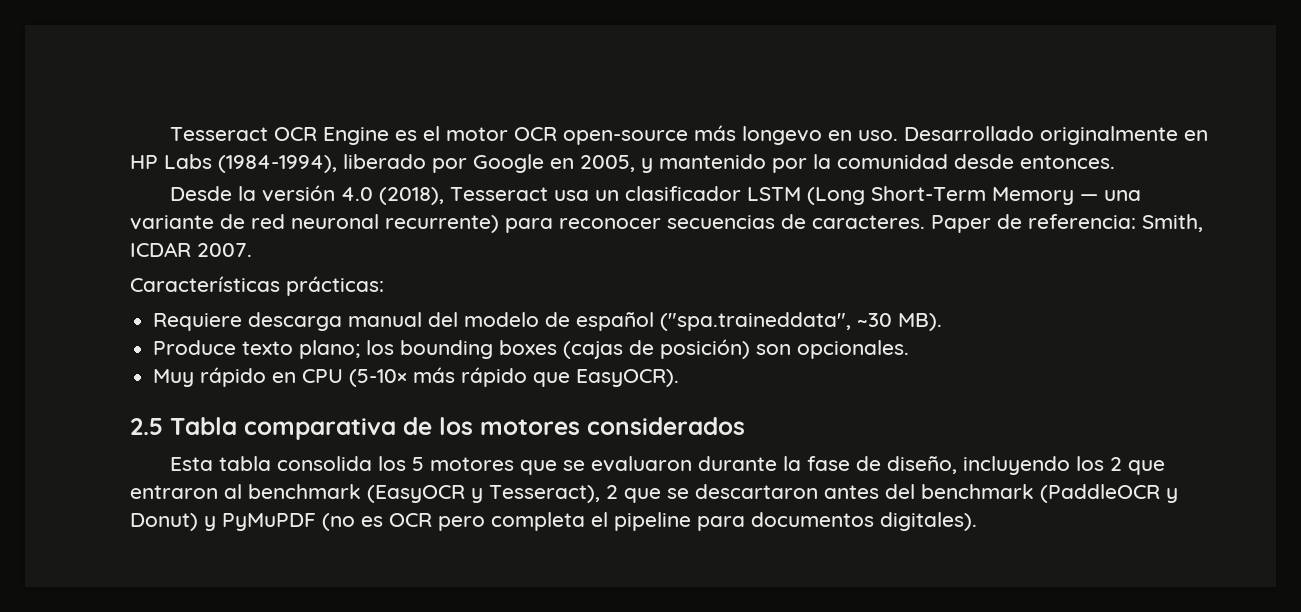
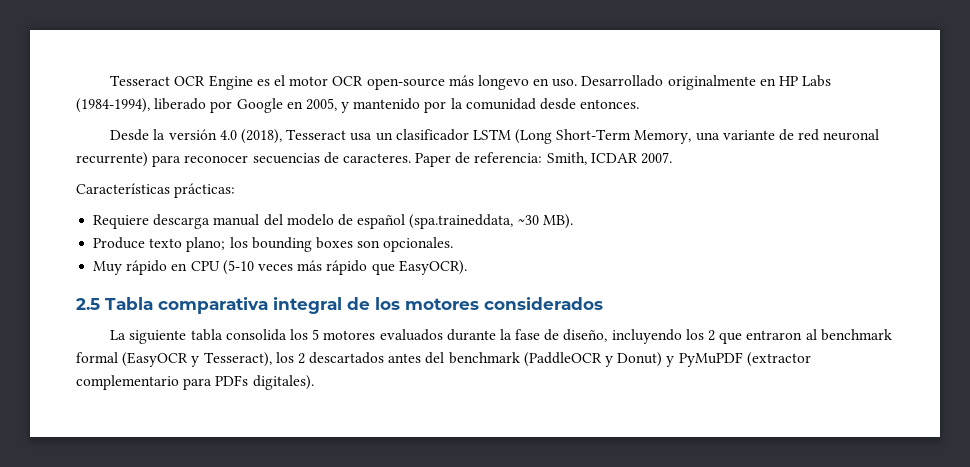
- Desde la versión 4.0 (2018), Tesseract usa un clasificador LSTM (Long Short-Term Memory — una variante de red neuronal recurrente) para reconocer secuencias de caracteres.
+ Desde la versión 4.0 (2018), Tesseract usa un clasificador LSTM (Long Short-Term Memory, una variante de red neuronal recurrente) para reconocer secuencias de caracteres.
- Requiere descarga manual del modelo de español ("spa.traineddata", ~30 MB).
+ Requiere descarga manual del modelo de español (spa.traineddata, ~30 MB).
- Produce texto plano; los bounding boxes (cajas de posición) son opcionales.
+ Produce texto plano; los bounding boxes son opcionales.
- Muy rápido en CPU (5-10× más rápido que EasyOCR).
+ Muy rápido en CPU (5-10 veces más rápido que EasyOCR).
- 2.5 Tabla comparativa de los motores considerados
+ 2.5 Tabla comparativa integral de los motores considerados
- Esta tabla consolida los 5 motores que se evaluaron durante la fase de diseño, incluyendo los 2 que entraron al benchmark (EasyOCR y Tesseract), 2 que se descartaron antes del benchmark (PaddleOCR y Donut) y PyMuPDF (no es OCR pero completa el pipeline para documentos digitales).
+ La siguiente tabla consolida los 5 motores evaluados durante la fase de diseño, incluyendo los 2 que entraron al benchmark formal (EasyOCR y Tesseract), los 2 descartados antes del benchmark (PaddleOCR y Donut) y PyMuPDF (extractor complementario para PDFs digitales).

